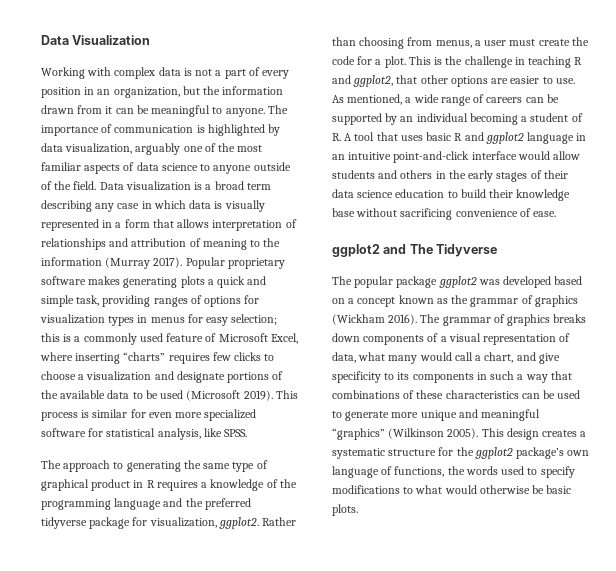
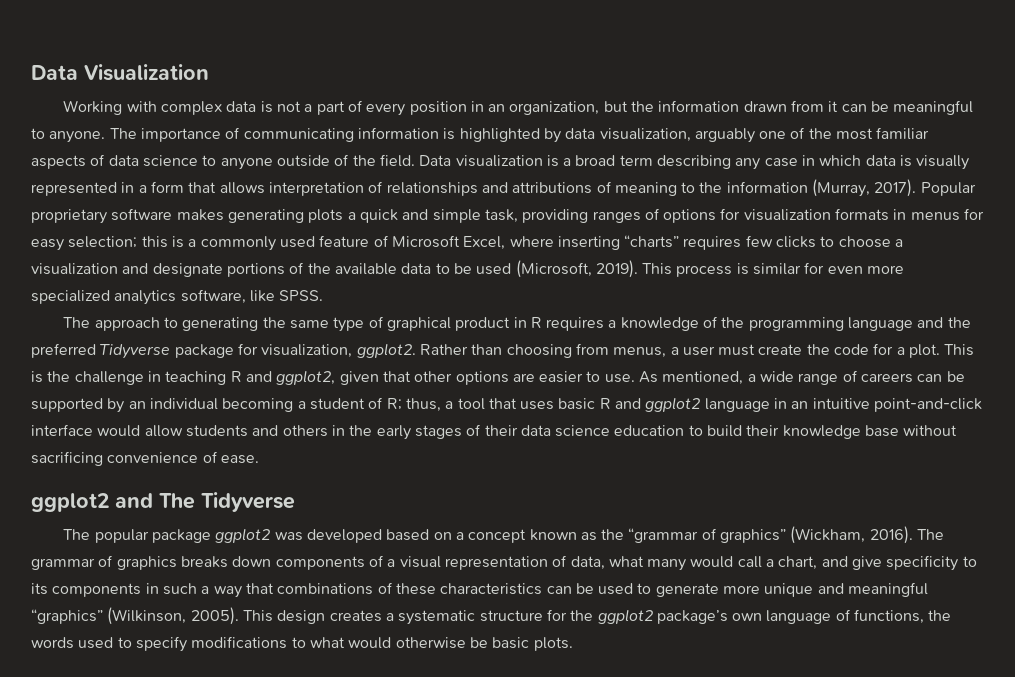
- The importance of communication is highlighted by data visualization, arguably one of the most familiar aspects of data science to anyone outside of the field.
+ The importance of communicating information is highlighted by data visualization, arguably one of the most familiar aspects of data science to anyone outside of the field.
- Data visualization is a broad term describing any case in which data is visually represented in a form that allows interpretation of relationships and attribution of meaning to the information (Murray 2017).
+ Data visualization is a broad term describing any case in which data is visually represented in a form that allows interpretation of relationships and attributions of meaning to the information (Murray, 2017).
- Popular proprietary software makes generating plots a quick and simple task, providing ranges of options for visualization types in menus for easy selection; this is a commonly used feature of Microsoft Excel, where inserting “charts” requires few clicks to choose a visualization and designate portions of the available data to be used (Microsoft 2019).
+ Popular proprietary software makes generating plots a quick and simple task, providing ranges of options for visualization formats in menus for easy selection; this is a commonly used feature of Microsoft Excel, where inserting “charts” requires few clicks to choose a visualization and designate portions of the available data to be used (Microsoft, 2019).
- This process is similar for even more specialized software for statistical analysis, like SPSS.
+ This process is similar for even more specialized analytics software, like SPSS.
- The approach to generating the same type of graphical product in R requires a knowledge of the programming language and the preferred tidyverse package for visualization, ggplot2.
+ The approach to generating the same type of graphical product in R requires a knowledge of the programming language and the preferred Tidyverse package for visualization, ggplot2.
- This is the challenge in teaching R and ggplot2, that other options are easier to use.
+ This is the challenge in teaching R and ggplot2, given that other options are easier to use.
- As mentioned, a wide range of careers can be supported by an individual becoming a student of R. A tool that uses basic R and ggplot2 language in an intuitive point-and-click interface would allow students and others in the early stages of their data science education to build their knowledge base without sacrificing convenience of ease.
+ As mentioned, a wide range of careers can be supported by an individual becoming a student of R; thus, a tool that uses basic R and ggplot2 language in an intuitive point-and-click interface would allow students and others in the early stages of their data science education to build their knowledge base without sacrificing convenience of ease.
- The popular package ggplot2 was developed based on a concept known as the grammar of graphics (Wickham 2016).
+ The popular package ggplot2 was developed based on a concept known as the “grammar of graphics” (Wickham, 2016).
- The grammar of graphics breaks down components of a visual representation of data, what many would call a chart, and give specificity to its components in such a way that combinations of these characteristics can be used to generate more unique and meaningful “graphics” (Wilkinson 2005).
+ The grammar of graphics breaks down components of a visual representation of data, what many would call a chart, and give specificity to its components in such a way that combinations of these characteristics can be used to generate more unique and meaningful “graphics” (Wilkinson, 2005).

